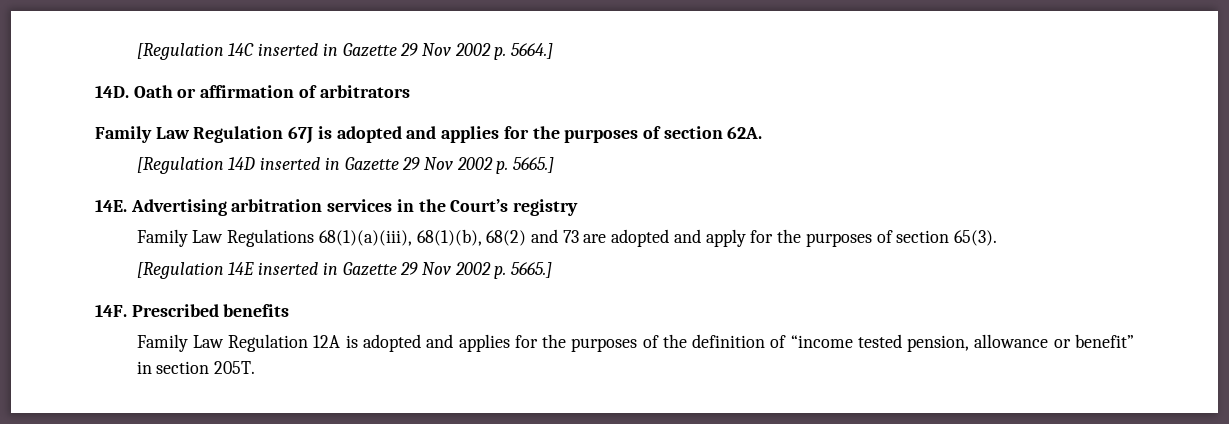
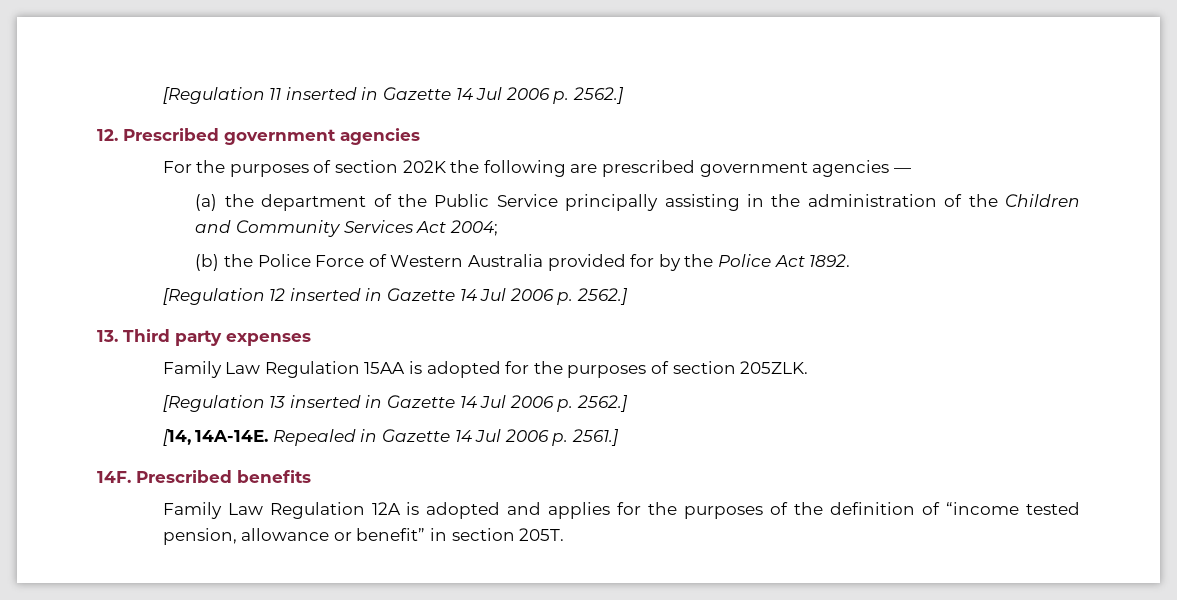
- [Regulation 14C inserted in Gazette 29 Nov 2002 p. 5664.]
- 14D. Oath or affirmation of arbitrators
- Family Law Regulation 67J is adopted and applies for the purposes of section 62A.
- [Regulation 14D inserted in Gazette 29 Nov 2002 p. 5665.]
- 14E. Advertising arbitration services in the Court’s registry
- Family Law Regulations 68(1)(a)(iii), 68(1)(b), 68(2) and 73 are adopted and apply for the purposes of section 65(3).
- [Regulation 14E inserted in Gazette 29 Nov 2002 p. 5665.]
+ [Regulation 11 inserted in Gazette 14 Jul 2006 p. 2562.]
+ 12. Prescribed government agencies
+ For the purposes of section 202K the following are prescribed government agencies —
+ (a) the department of the Public Service principally assisting in the administration of the Children and Community Services Act 2004;
+ (b) the Police Force of Western Australia provided for by the Police Act 1892.
+ [Regulation 12 inserted in Gazette 14 Jul 2006 p. 2562.]
+ 13. Third party expenses
+ Family Law Regulation 15AA is adopted for the purposes of section 205ZLK.
+ [Regulation 13 inserted in Gazette 14 Jul 2006 p. 2562.]
+ [14, 14A-14E. Repealed in Gazette 14 Jul 2006 p. 2561.]

